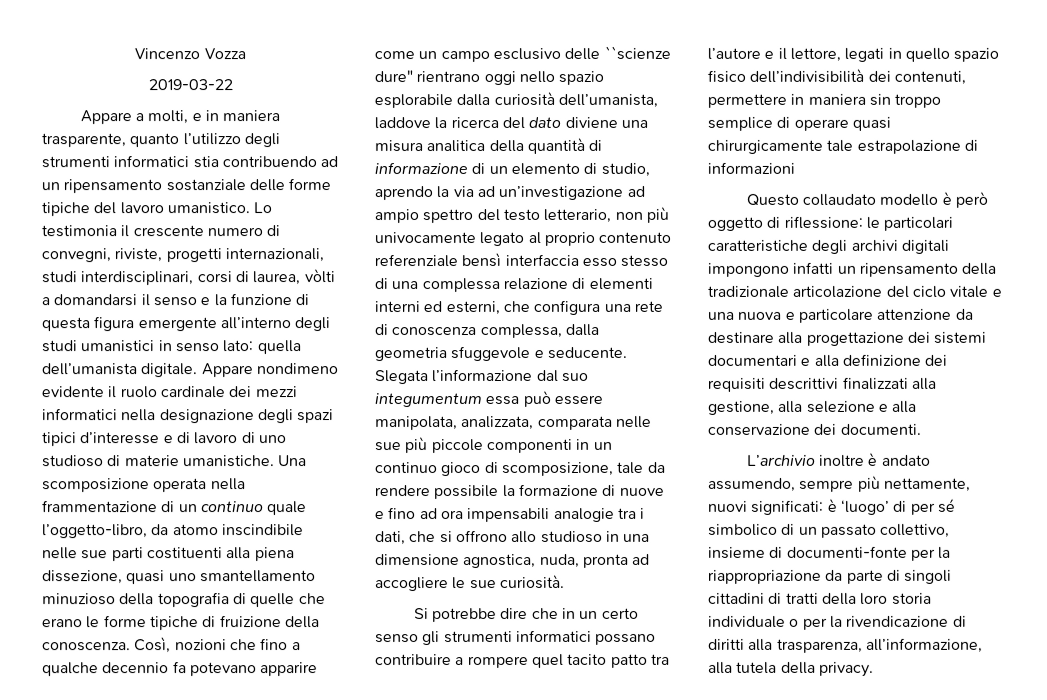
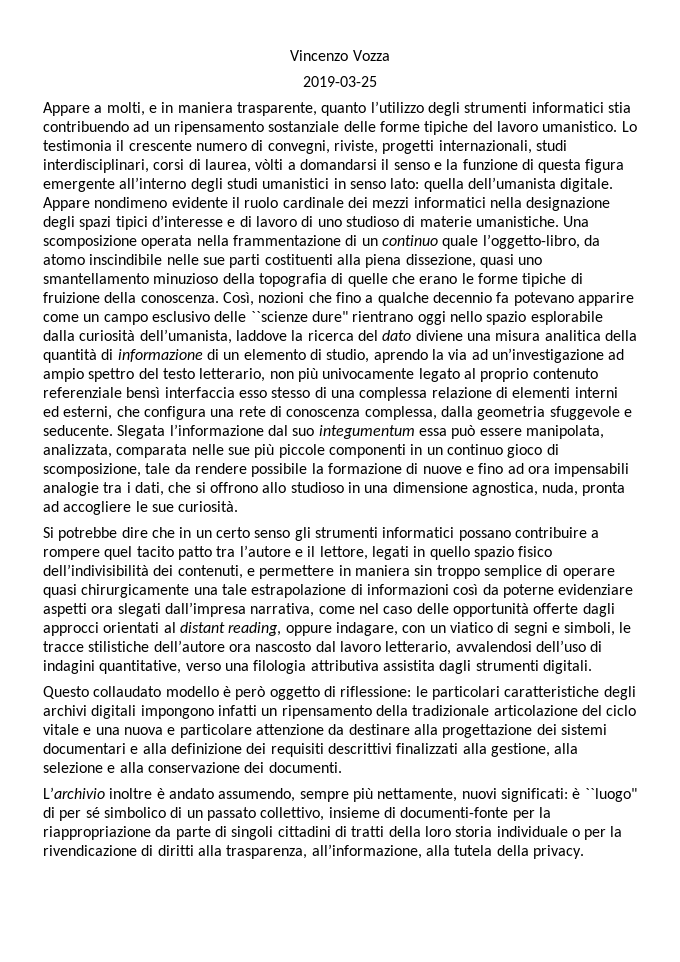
- 2019-03-22
+ 2019-03-25
- Si potrebbe dire che in un certo senso gli strumenti informatici possano contribuire a rompere quel tacito patto tra l’autore e il lettore, legati in quello spazio fisico dell’indivisibilità dei contenuti, permettere in maniera sin troppo semplice di operare quasi chirurgicamente tale estrapolazione di informazioni
+ Si potrebbe dire che in un certo senso gli strumenti informatici possano contribuire a rompere quel tacito patto tra l’autore e il lettore, legati in quello spazio fisico dell’indivisibilità dei contenuti, e permettere in maniera sin troppo semplice di operare quasi chirurgicamente una tale estrapolazione di informazioni così da poterne evidenziare aspetti ora slegati dall’impresa narrativa, come nel caso delle opportunità offerte dagli approcci orientati al distant reading, oppure indagare, con un viatico di segni e simboli, le tracce stilistiche dell’autore ora nascosto dal lavoro letterario, avvalendosi dell’uso di indagini quantitative, verso una filologia attributiva assistita dagli strumenti digitali.
- L’archivio inoltre è andato assumendo, sempre più nettamente, nuovi significati: è ‘luogo’ di per sé simbolico di un passato collettivo, insieme di documenti-fonte per la riappropriazione da parte di singoli cittadini di tratti della loro storia individuale o per la rivendicazione di diritti alla trasparenza, all’informazione, alla tutela della privacy.
+ L’archivio inoltre è andato assumendo, sempre più nettamente, nuovi significati: è ``luogo" di per sé simbolico di un passato collettivo, insieme di documenti-fonte per la riappropriazione da parte di singoli cittadini di tratti della loro storia individuale o per la rivendicazione di diritti alla trasparenza, all’informazione, alla tutela della privacy.

